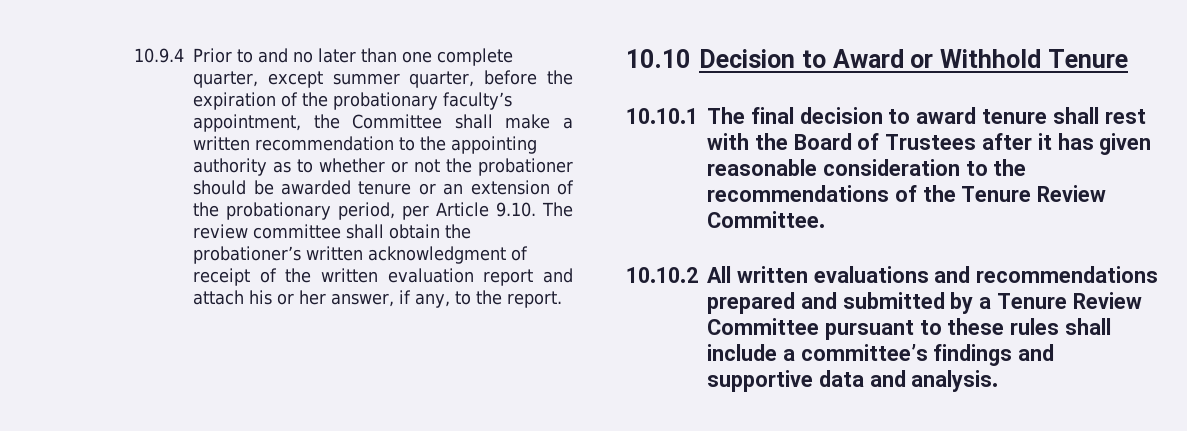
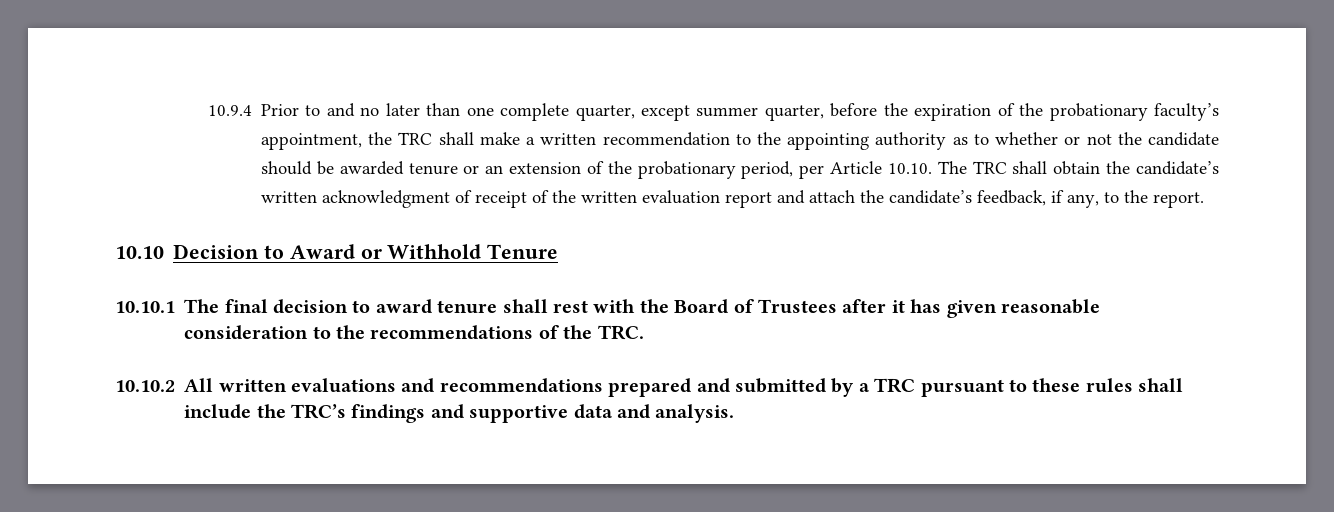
- 10.9.4 Prior to and no later than one complete quarter, except summer quarter, before the expiration of the probationary faculty’s appointment, the Committee shall make a written recommendation to the appointing authority as to whether or not the probationer should be awarded tenure or an extension of the probationary period, per Article 9.10. The review committee shall obtain the probationer’s written acknowledgment of receipt of the written evaluation report and attach his or her answer, if any, to the report.
+ 10.9.4 Prior to and no later than one complete quarter, except summer quarter, before the expiration of the probationary faculty’s appointment, the TRC shall make a written recommendation to the appointing authority as to whether or not the candidate should be awarded tenure or an extension of the probationary period, per Article 10.10. The TRC shall obtain the candidate’s written acknowledgment of receipt of the written evaluation report and attach the candidate’s feedback, if any, to the report.
- 10.10.1 The final decision to award tenure shall rest with the Board of Trustees after it has given reasonable consideration to the recommendations of the Tenure Review Committee.
+ 10.10.1 The final decision to award tenure shall rest with the Board of Trustees after it has given reasonable consideration to the recommendations of the TRC.
- 10.10.2 All written evaluations and recommendations prepared and submitted by a Tenure Review Committee pursuant to these rules shall include a committee’s findings and supportive data and analysis.
+ 10.10.2 All written evaluations and recommendations prepared and submitted by a TRC pursuant to these rules shall include the TRC’s findings and supportive data and analysis.

